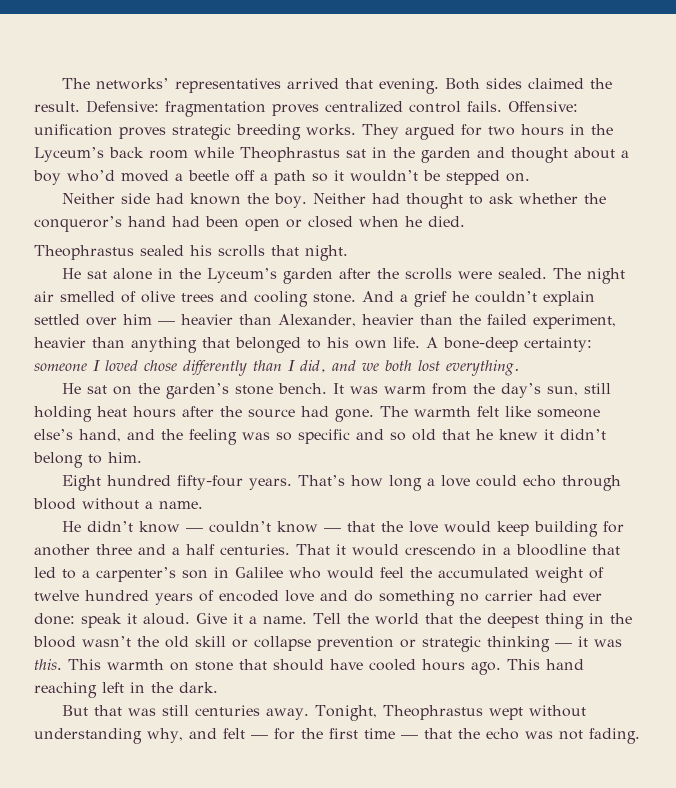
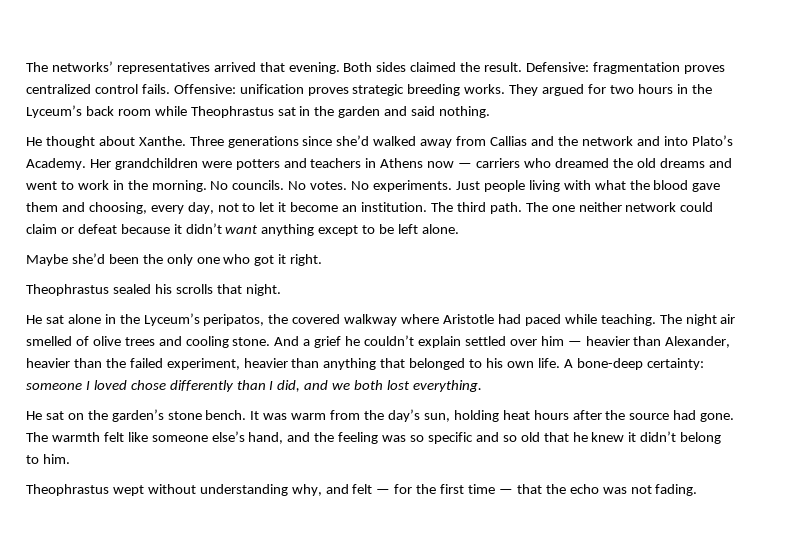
- They argued for two hours in the Lyceum’s back room while Theophrastus sat in the garden and thought about a boy who’d moved a beetle off a path so it wouldn’t be stepped on.
- Neither side had known the boy. Neither had thought to ask whether the conqueror’s hand had been open or closed when he died.
+ They argued for two hours in the Lyceum’s back room while Theophrastus sat in the garden and said nothing.
+ He thought about Xanthe. Three generations since she’d walked away from Callias and the network and into Plato’s Academy. Her grandchildren were potters and teachers in Athens now — carriers who dreamed the old dreams and went to work in the morning. No councils. No votes. No experiments. Just people living with what the blood gave them and choosing, every day, not to let it become an institution. The third path. The one neither network could claim or defeat because it didn’t want anything except to be left alone.
+ Maybe she’d been the only one who got it right.
- He sat alone in the Lyceum’s garden after the scrolls were sealed.
+ He sat alone in the Lyceum’s peripatos, the covered walkway where Aristotle had paced while teaching.
- It was warm from the day’s sun, still holding heat hours after the source had gone.
+ It was warm from the day’s sun, holding heat hours after the source had gone.
- Eight hundred fifty-four years. That’s how long a love could echo through blood without a name.
- He didn’t know — couldn’t know — that the love would keep building for another three and a half centuries. That it would crescendo in a bloodline that led to a carpenter’s son in Galilee who would feel the accumulated weight of twelve hundred years of encoded love and do something no carrier had ever done: speak it aloud. Give it a name. Tell the world that the deepest thing in the blood wasn’t the old skill or collapse prevention or strategic thinking — it was this. This warmth on stone that should have cooled hours ago. This hand reaching left in the dark.
- But that was still centuries away. Tonight, Theophrastus wept without understanding why, and felt — for the first time — that the echo was not fading.
+ Theophrastus wept without understanding why, and felt — for the first time — that the echo was not fading.

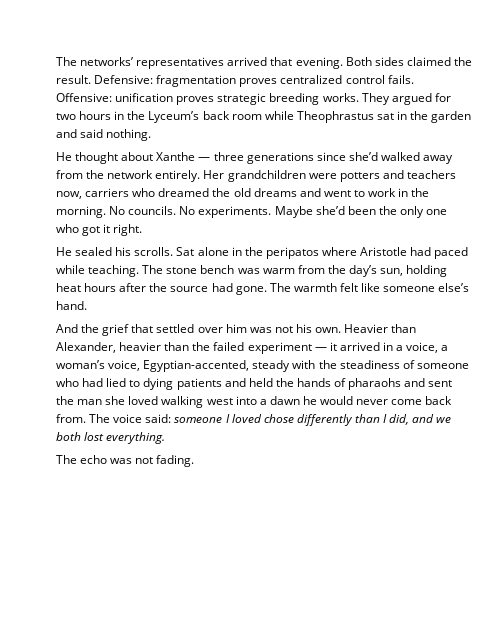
- He thought about Xanthe. Three generations since she’d walked away from Callias and the network and into Plato’s Academy.
+ He thought about Xanthe — three generations since she’d walked away from the network entirely.
- Her grandchildren were potters and teachers in Athens now — carriers who dreamed the old dreams and went to work in the morning.
+ Her grandchildren were potters and teachers now, carriers who dreamed the old dreams and went to work in the morning.
- No votes. No experiments. Just people living with what the blood gave them and choosing, every day, not to let it become an institution. The third path. The one neither network could claim or defeat because it didn’t want anything except to be left alone.
- Maybe she’d been the only one who got it right.
+ No experiments. Maybe she’d been the only one who got it right.
- Theophrastus sealed his scrolls that night.
- He sat alone in the Lyceum’s peripatos, the covered walkway where Aristotle had paced while teaching.
+ He sealed his scrolls. Sat alone in the peripatos where Aristotle had paced while teaching.
- The night air smelled of olive trees and cooling stone. And a grief he couldn’t explain settled over him — heavier than Alexander, heavier than the failed experiment, heavier than anything that belonged to his own life. A bone-deep certainty: someone I loved chose differently than I did, and we both lost everything.
- He sat on the garden’s stone bench. It was warm from the day’s sun, holding heat hours after the source had gone.
+ The stone bench was warm from the day’s sun, holding heat hours after the source had gone.
- The warmth felt like someone else’s hand, and the feeling was so specific and so old that he knew it didn’t belong to him.
- Theophrastus wept without understanding why, and felt — for the first time — that the echo was not fading.
+ The warmth felt like someone else’s hand.
+ And the grief that settled over him was not his own. Heavier than Alexander, heavier than the failed experiment — it arrived in a voice, a woman’s voice, Egyptian-accented, steady with the steadiness of someone who had lied to dying patients and held the hands of pharaohs and sent the man she loved walking west into a dawn he would never come back from. The voice said: someone I loved chose differently than I did, and we both lost everything.
+ The echo was not fading.

